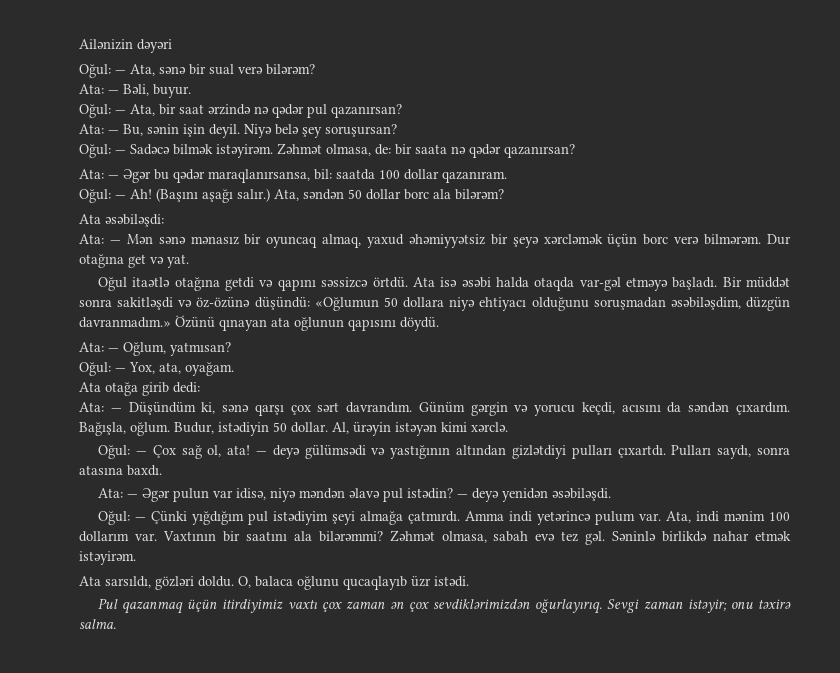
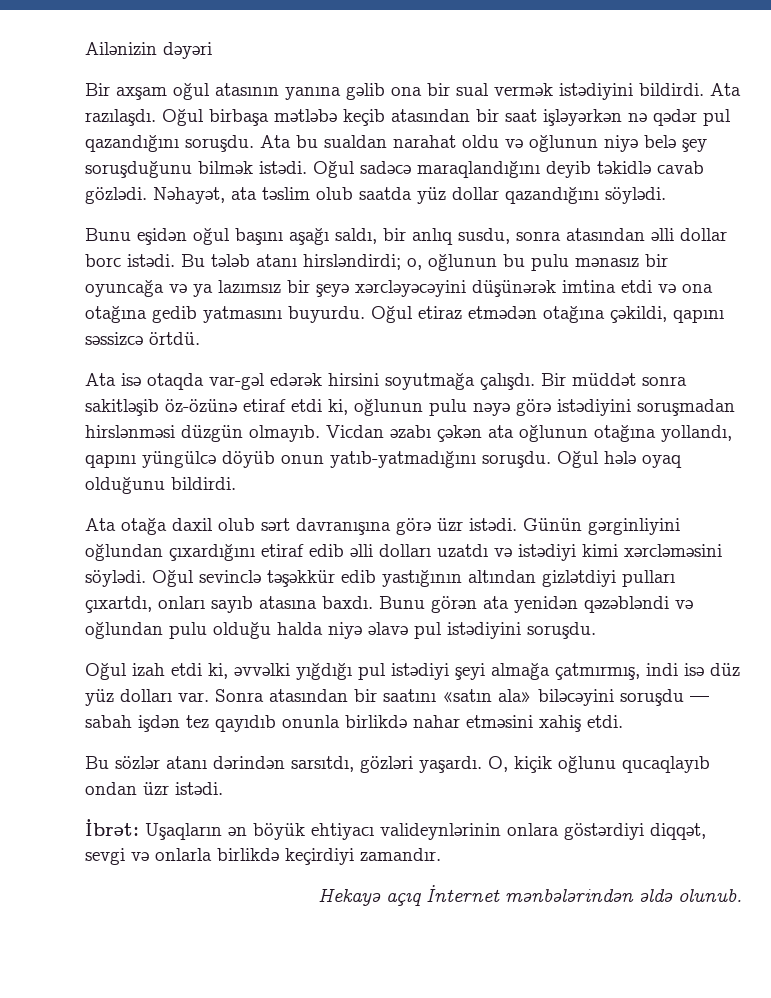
- Oğul: — Ata, sənə bir sual verə bilərəm?
- Ata: — Bəli, buyur.
- Oğul: — Ata, bir saat ərzində nə qədər pul qazanırsan?
- Ata: — Bu, sənin işin deyil. Niyə belə şey soruşursan?
- Oğul: — Sadəcə bilmək istəyirəm. Zəhmət olmasa, de: bir saata nə qədər qazanırsan?
- Ata: — Əgər bu qədər maraqlanırsansa, bil: saatda 100 dollar qazanıram.
- Oğul: — Ah! (Başını aşağı salır.) Ata, səndən 50 dollar borc ala bilərəm?
- Ata əsəbiləşdi:
- Ata: — Mən sənə mənasız bir oyuncaq almaq, yaxud əhəmiyyətsiz bir şeyə xərcləmək üçün borc verə bilmərəm. Dur otağına get və yat.
- Oğul itaətlə otağına getdi və qapını səssizcə örtdü. Ata isə əsəbi halda otaqda var-gəl etməyə başladı. Bir müddət sonra sakitləşdi və öz-özünə düşündü: «Oğlumun 50 dollara niyə ehtiyacı olduğunu soruşmadan əsəbiləşdim, düzgün davranmadım.» Özünü qınayan ata oğlunun qapısını döydü.
- Ata: — Oğlum, yatmısan?
- Oğul: — Yox, ata, oyağam.
- Ata otağa girib dedi:
- Ata: — Düşündüm ki, sənə qarşı çox sərt davrandım. Günüm gərgin və yorucu keçdi, acısını da səndən çıxardım. Bağışla, oğlum. Budur, istədiyin 50 dollar. Al, ürəyin istəyən kimi xərclə.
- Oğul: — Çox sağ ol, ata! — deyə gülümsədi və yastığının altından gizlətdiyi pulları çıxartdı. Pulları saydı, sonra atasına baxdı.
- Ata: — Əgər pulun var idisə, niyə məndən əlavə pul istədin? — deyə yenidən əsəbiləşdi.
- Oğul: — Çünki yığdığım pul istədiyim şeyi almağa çatmırdı. Amma indi yetərincə pulum var. Ata, indi mənim 100 dollarım var. Vaxtının bir saatını ala bilərəmmi? Zəhmət olmasa, sabah evə tez gəl. Səninlə birlikdə nahar etmək istəyirəm.
- Ata sarsıldı, gözləri doldu. O, balaca oğlunu qucaqlayıb üzr istədi.
+ Bir axşam oğul atasının yanına gəlib ona bir sual vermək istədiyini bildirdi. Ata razılaşdı. Oğul birbaşa mətləbə keçib atasından bir saat işləyərkən nə qədər pul qazandığını soruşdu. Ata bu sualdan narahat oldu və oğlunun niyə belə şey soruşduğunu bilmək istədi. Oğul sadəcə maraqlandığını deyib təkidlə cavab gözlədi. Nəhayət, ata təslim olub saatda yüz dollar qazandığını söylədi.
+ Bunu eşidən oğul başını aşağı saldı, bir anlıq susdu, sonra atasından əlli dollar borc istədi. Bu tələb atanı hirsləndirdi; o, oğlunun bu pulu mənasız bir oyuncağa və ya lazımsız bir şeyə xərcləyəcəyini düşünərək imtina etdi və ona otağına gedib yatmasını buyurdu. Oğul etiraz etmədən otağına çəkildi, qapını səssizcə örtdü.
+ Ata isə otaqda var-gəl edərək hirsini soyutmağa çalışdı. Bir müddət sonra sakitləşib öz-özünə etiraf etdi ki, oğlunun pulu nəyə görə istədiyini soruşmadan hirslənməsi düzgün olmayıb. Vicdan əzabı çəkən ata oğlunun otağına yollandı, qapını yüngülcə döyüb onun yatıb-yatmadığını soruşdu. Oğul hələ oyaq olduğunu bildirdi.
+ Ata otağa daxil olub sərt davranışına görə üzr istədi. Günün gərginliyini oğlundan çıxardığını etiraf edib əlli dolları uzatdı və istədiyi kimi xərcləməsini söylədi. Oğul sevinclə təşəkkür edib yastığının altından gizlətdiyi pulları çıxartdı, onları sayıb atasına baxdı. Bunu görən ata yenidən qəzəbləndi və oğlundan pulu olduğu halda niyə əlavə pul istədiyini soruşdu.
+ Oğul izah etdi ki, əvvəlki yığdığı pul istədiyi şeyi almağa çatmırmış, indi isə düz yüz dolları var. Sonra atasından bir saatını «satın ala» biləcəyini soruşdu — sabah işdən tez qayıdıb onunla birlikdə nahar etməsini xahiş etdi.
+ Bu sözlər atanı dərindən sarsıtdı, gözləri yaşardı. O, kiçik oğlunu qucaqlayıb ondan üzr istədi.
- Pul qazanmaq üçün itirdiyimiz vaxtı çox zaman ən çox sevdiklərimizdən oğurlayırıq. Sevgi zaman istəyir; onu təxirə salma.
+ İbrət: Uşaqların ən böyük ehtiyacı valideynlərinin onlara göstərdiyi diqqət, sevgi və onlarla birlikdə keçirdiyi zamandır.
+ Hekayə açıq İnternet mənbələrindən əldə olunub.

